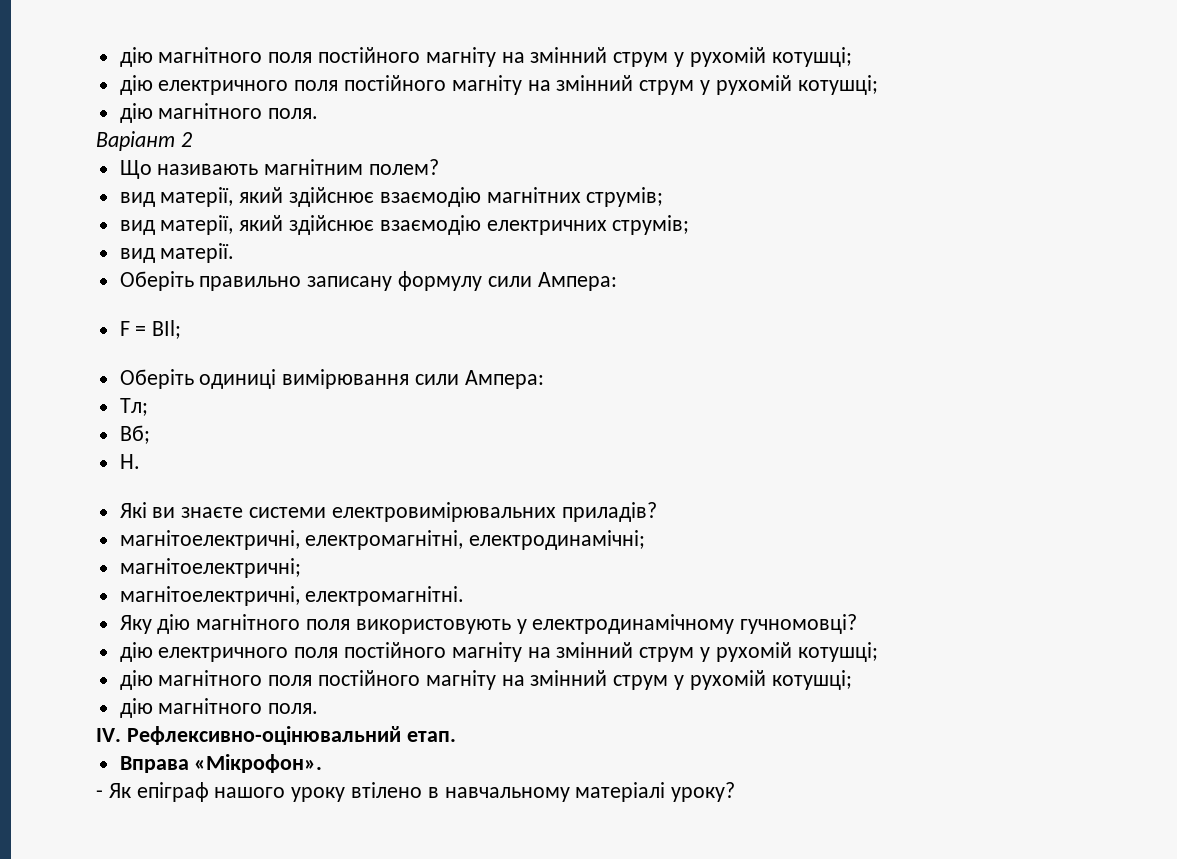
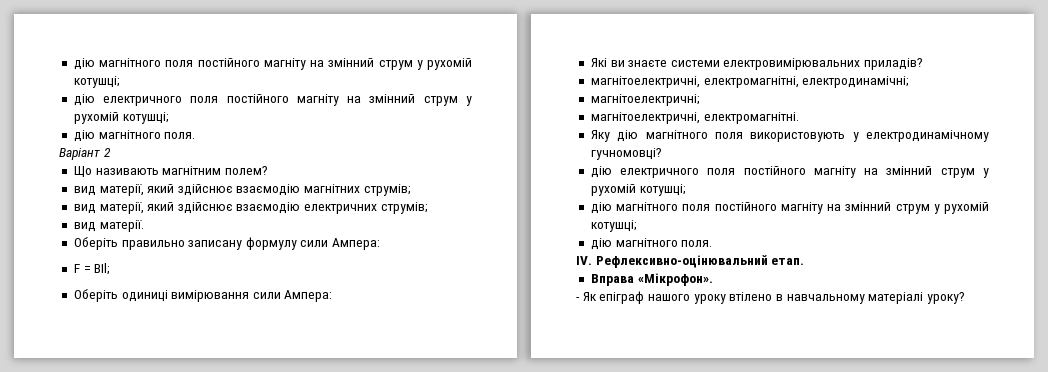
- Тл;
- Вб;
- Н.

